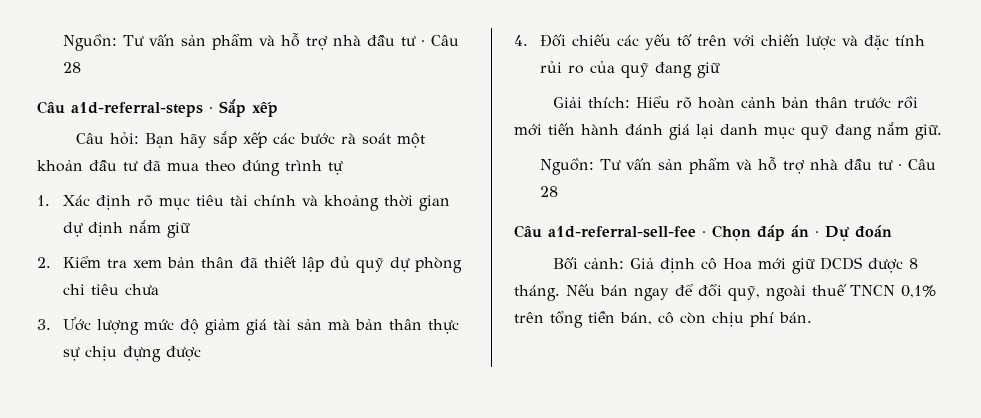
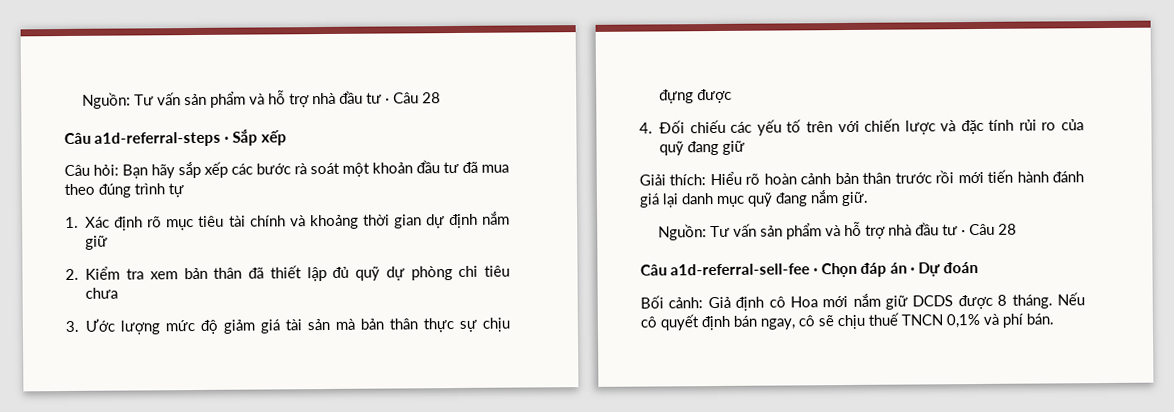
- Bối cảnh: Giả định cô Hoa mới giữ DCDS được 8 tháng.
+ Bối cảnh: Giả định cô Hoa mới nắm giữ DCDS được 8 tháng.
- Nếu bán ngay để đổi quỹ, ngoài thuế TNCN 0,1% trên tổng tiền bán, cô còn chịu phí bán.
+ Nếu cô quyết định bán ngay, cô sẽ chịu thuế TNCN 0,1% và phí bán.

